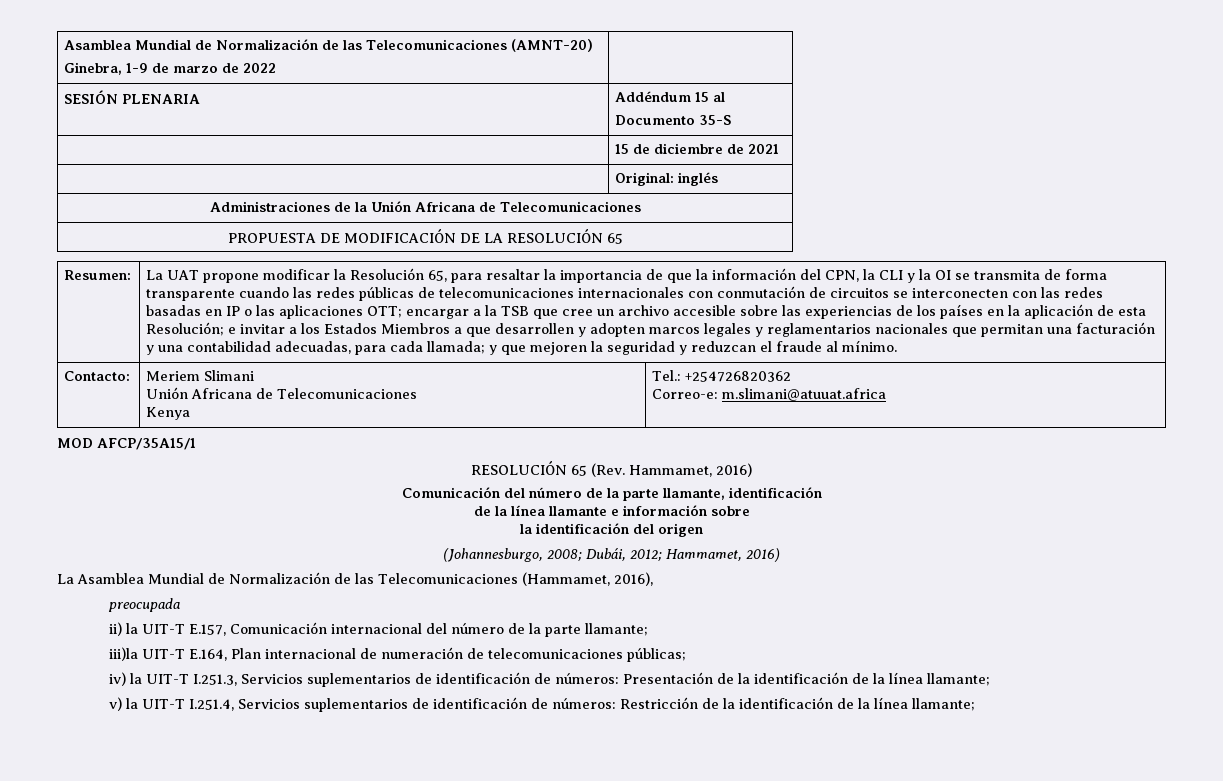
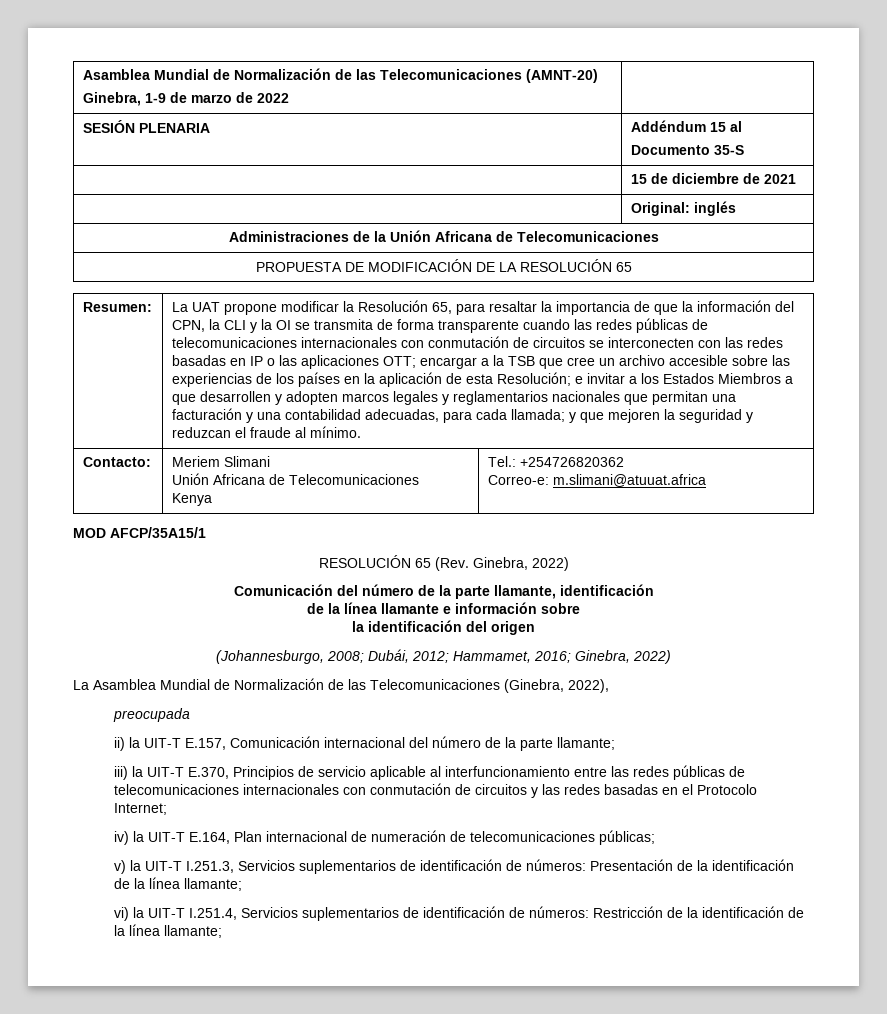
- RESOLUCIÓN 65 (Rev. Hammamet, 2016)
+ RESOLUCIÓN 65 (Rev. Ginebra, 2022)
- (Johannesburgo, 2008; Dubái, 2012; Hammamet, 2016)
+ (Johannesburgo, 2008; Dubái, 2012; Hammamet, 2016; Ginebra, 2022)
- La Asamblea Mundial de Normalización de las Telecomunicaciones (Hammamet, 2016),
+ La Asamblea Mundial de Normalización de las Telecomunicaciones (Ginebra, 2022),
- iii)la UIT-T E.164, Plan internacional de numeración de telecomunicaciones públicas;
+ iii) la UIT-T E.370, Principios de servicio aplicable al interfuncionamiento entre las redes públicas de telecomunicaciones internacionales con conmutación de circuitos y las redes basadas en el Protocolo Internet;
+ iv) la UIT-T E.164, Plan internacional de numeración de telecomunicaciones públicas;
- iv) la UIT-T I.251.3, Servicios suplementarios de identificación de números: Presentación de la identificación de la línea llamante;
+ v) la UIT-T I.251.3, Servicios suplementarios de identificación de números: Presentación de la identificación de la línea llamante;
- v) la UIT-T I.251.4, Servicios suplementarios de identificación de números: Restricción de la identificación de la línea llamante;
+ vi) la UIT-T I.251.4, Servicios suplementarios de identificación de números: Restricción de la identificación de la línea llamante;

